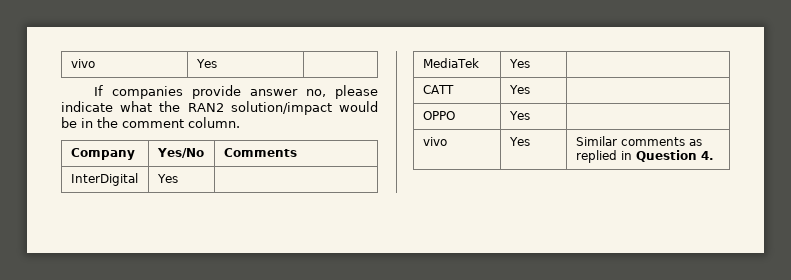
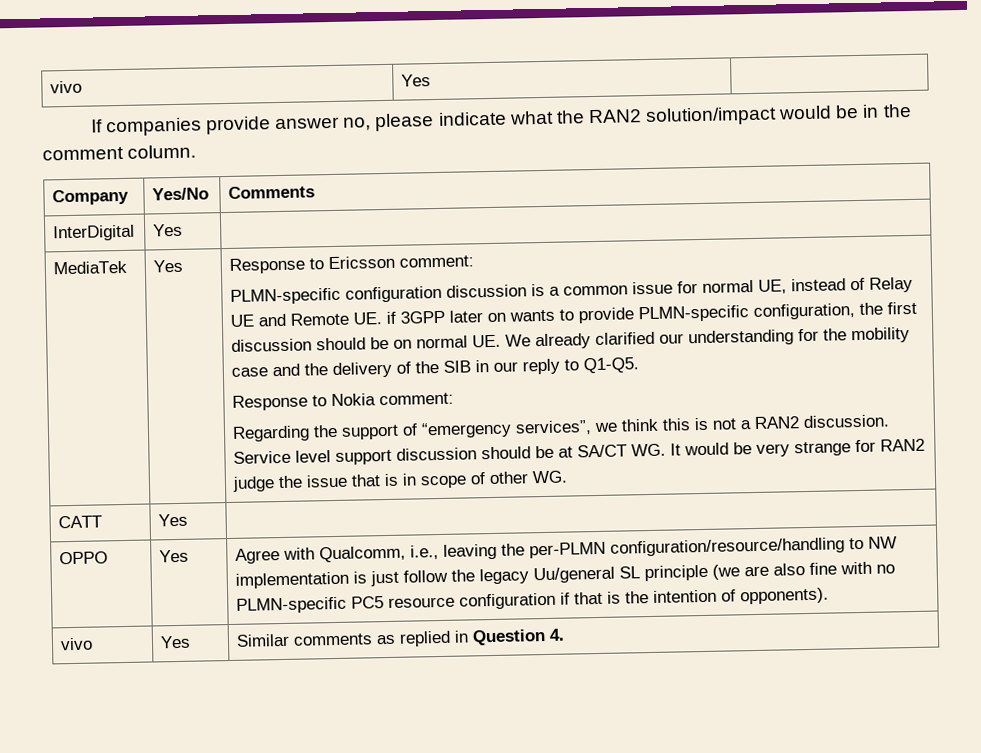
+ Response to Ericsson comment:
+ PLMN-specific configuration discussion is a common issue for normal UE, instead of Relay UE and Remote UE. if 3GPP later on wants to provide PLMN-specific configuration, the first discussion should be on normal UE. We already clarified our understanding for the mobility case and the delivery of the SIB in our reply to Q1-Q5.
+ Response to Nokia comment:
+ Regarding the support of “emergency services”, we think this is not a RAN2 discussion. Service level support discussion should be at SA/CT WG. It would be very strange for RAN2 judge the issue that is in scope of other WG.
  CATT | Yes |
- OPPO | Yes |
+ OPPO | Yes | Agree with Qualcomm, i.e., leaving the per-PLMN configuration/resource/handling to NW implementation is just follow the legacy Uu/general SL principle (we are also fine with no PLMN-specific PC5 resource configuration if that is the intention of opponents).

